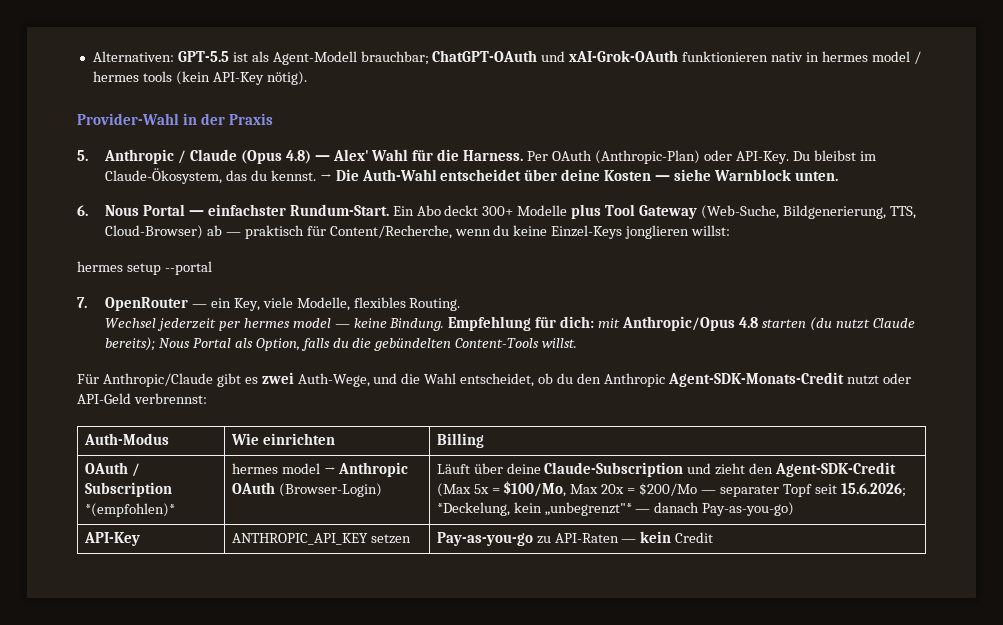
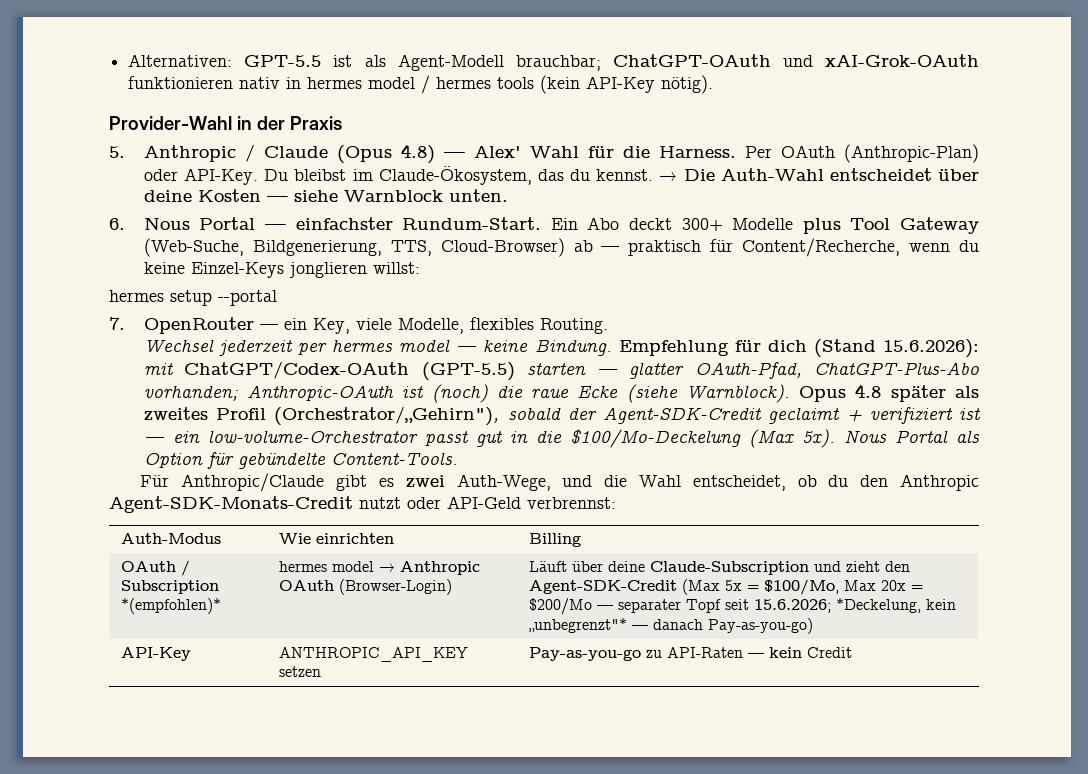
- Empfehlung für dich: mit Anthropic/Opus 4.8 starten (du nutzt Claude bereits); Nous Portal als Option, falls du die gebündelten Content-Tools willst.
+ Empfehlung für dich (Stand 15.6.2026): mit ChatGPT/Codex-OAuth (GPT-5.5) starten — glatter OAuth-Pfad, ChatGPT-Plus-Abo vorhanden; Anthropic-OAuth ist (noch) die raue Ecke (siehe Warnblock). Opus 4.8 später als zweites Profil (Orchestrator/„Gehirn"), sobald der Agent-SDK-Credit geclaimt + verifiziert ist — ein low-volume-Orchestrator passt gut in die $100/Mo-Deckelung (Max 5x). Nous Portal als Option für gebündelte Content-Tools.

